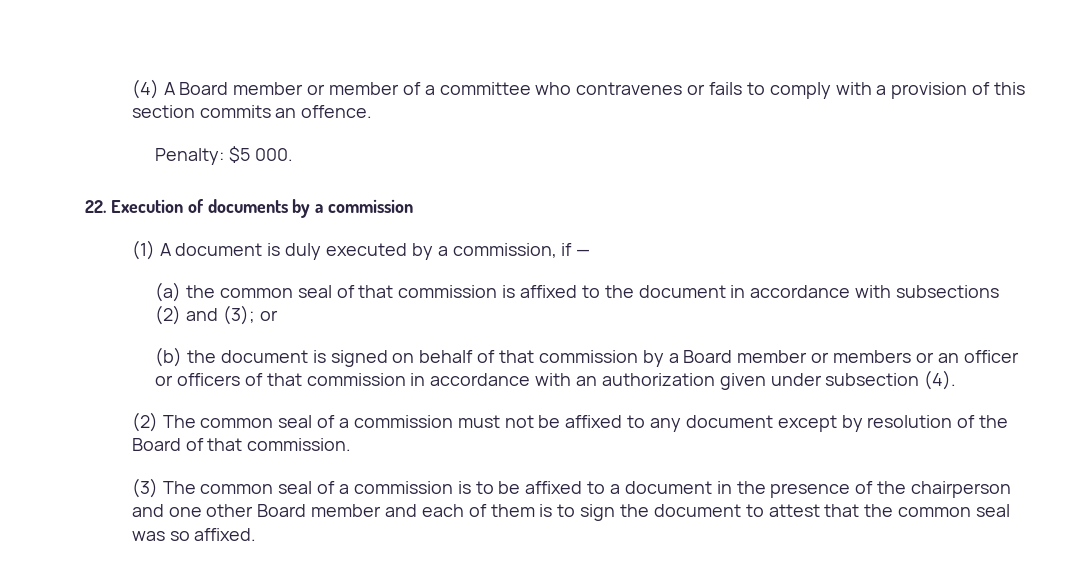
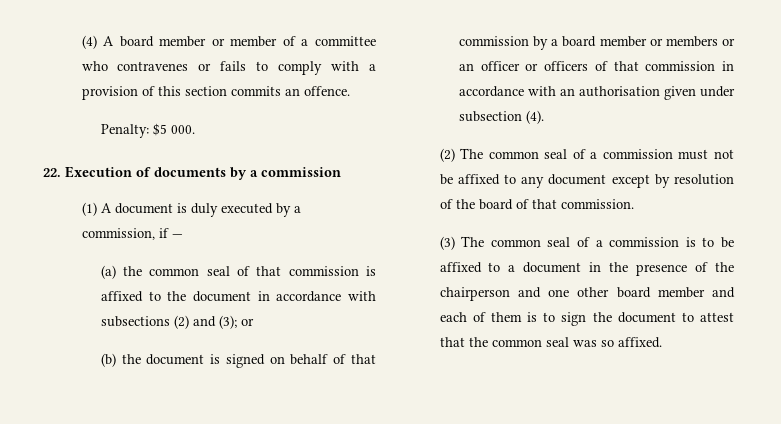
- (4) A Board member or member of a committee who contravenes or fails to comply with a provision of this section commits an offence.
+ (4) A board member or member of a committee who contravenes or fails to comply with a provision of this section commits an offence.
- (b) the document is signed on behalf of that commission by a Board member or members or an officer or officers of that commission in accordance with an authorization given under subsection (4).
+ (b) the document is signed on behalf of that commission by a board member or members or an officer or officers of that commission in accordance with an authorisation given under subsection (4).
- (2) The common seal of a commission must not be affixed to any document except by resolution of the Board of that commission.
+ (2) The common seal of a commission must not be affixed to any document except by resolution of the board of that commission.
- (3) The common seal of a commission is to be affixed to a document in the presence of the chairperson and one other Board member and each of them is to sign the document to attest that the common seal was so affixed.
+ (3) The common seal of a commission is to be affixed to a document in the presence of the chairperson and one other board member and each of them is to sign the document to attest that the common seal was so affixed.

